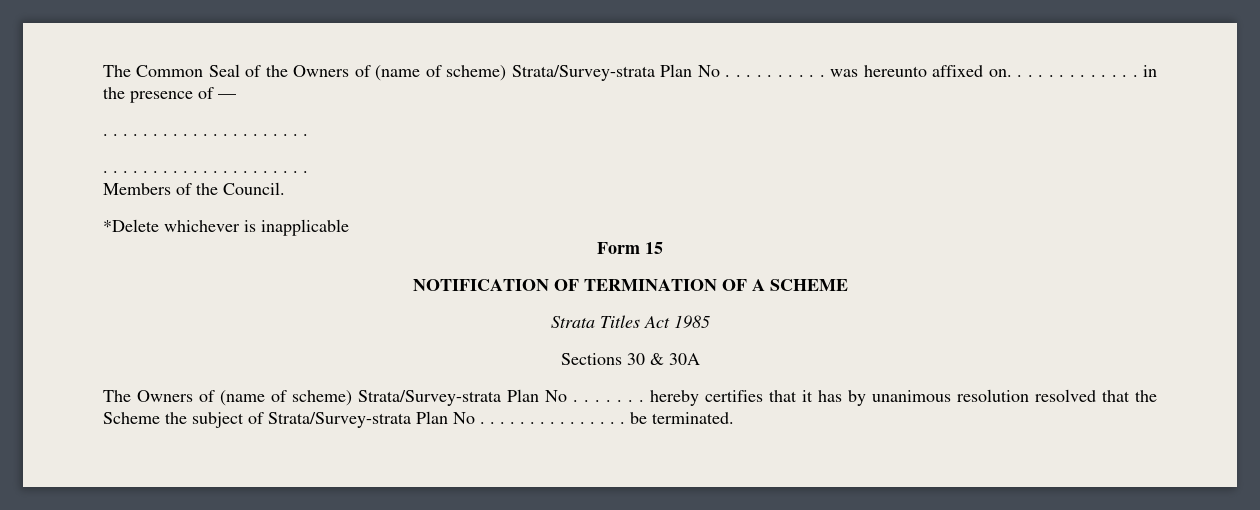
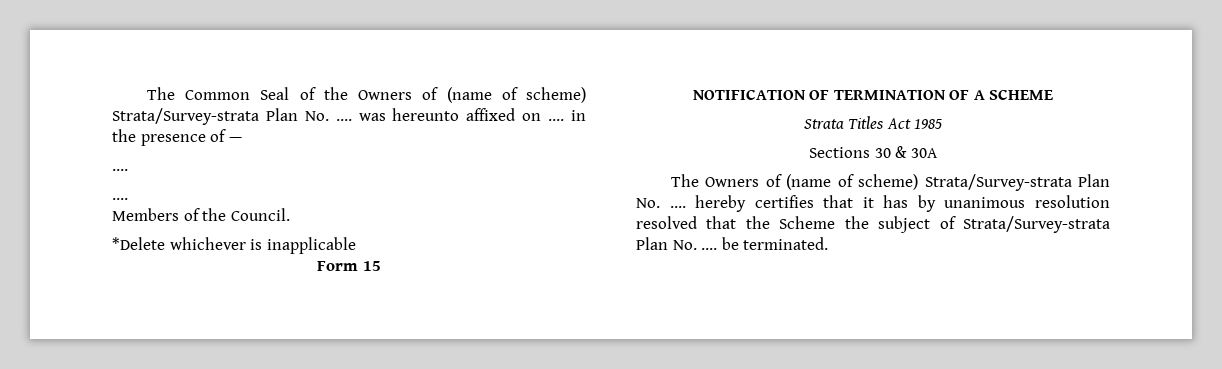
- The Common Seal of the Owners of (name of scheme) Strata/Survey-strata Plan No . . . . . . . . . . was hereunto affixed on. . . . . . . . . . . . . in the presence of —
- . . . . . . . . . . . . . . . . . . . . .
- . . . . . . . . . . . . . . . . . . . . .
+ The Common Seal of the Owners of (name of scheme) Strata/Survey-strata Plan No. .... was hereunto affixed on .... in the presence of —
+ ....
+ ....
- The Owners of (name of scheme) Strata/Survey-strata Plan No . . . . . . . hereby certifies that it has by unanimous resolution resolved that the Scheme the subject of Strata/Survey-strata Plan No . . . . . . . . . . . . . . . be terminated.
+ The Owners of (name of scheme) Strata/Survey-strata Plan No. .... hereby certifies that it has by unanimous resolution resolved that the Scheme the subject of Strata/Survey-strata Plan No. .... be terminated.

